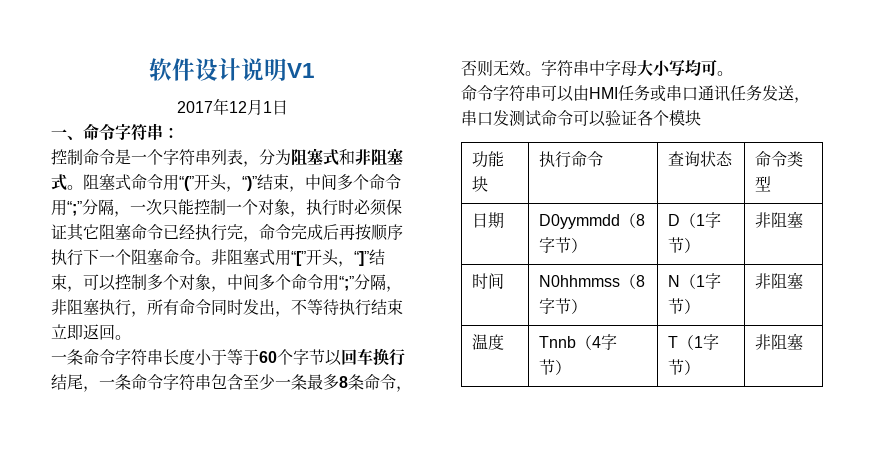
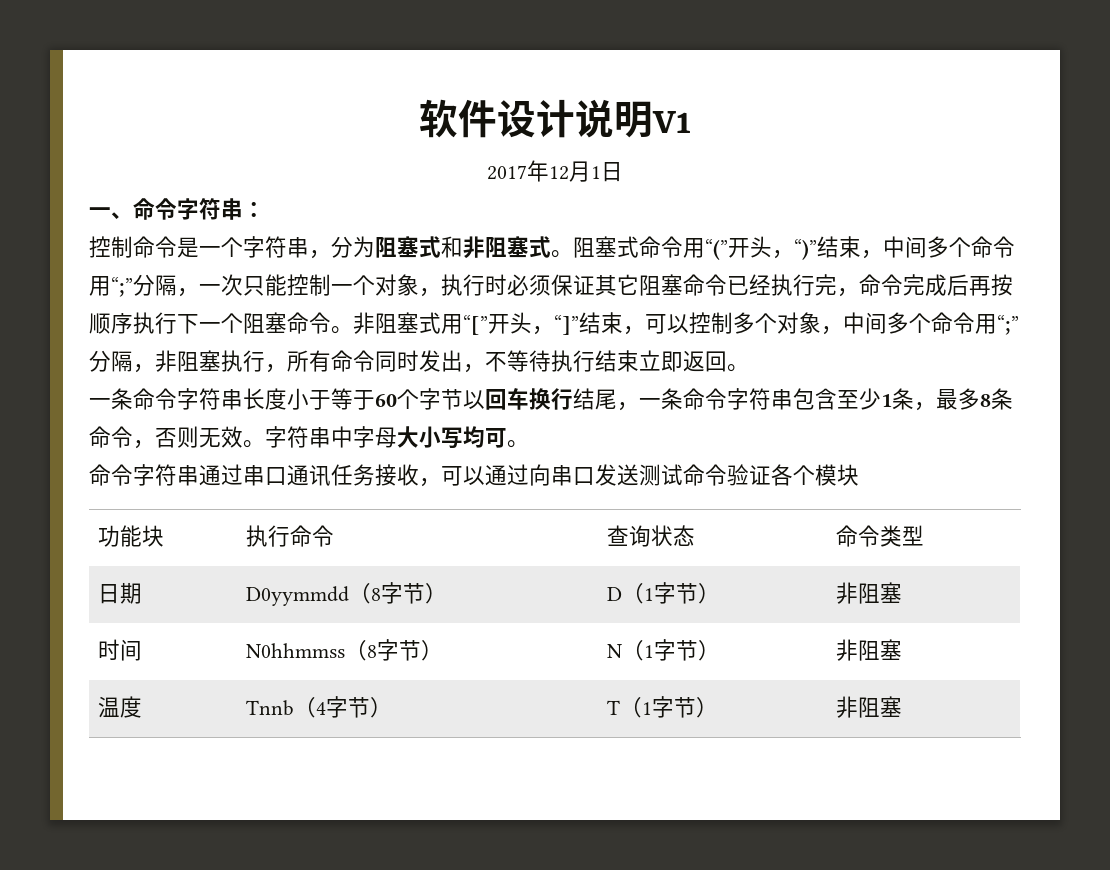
- 控制命令是一个字符串列表，分为阻塞式和非阻塞式。
+ 控制命令是一个字符串，分为阻塞式和非阻塞式。
- 一条命令字符串长度小于等于60个字节以回车换行结尾，一条命令字符串包含至少一条最多8条命令，否则无效。
+ 一条命令字符串长度小于等于60个字节以回车换行结尾，一条命令字符串包含至少1条，最多8条命令，否则无效。
- 命令字符串可以由HMI任务或串口通讯任务发送，串口发测试命令可以验证各个模块
+ 命令字符串通过串口通讯任务接收，可以通过向串口发送测试命令验证各个模块

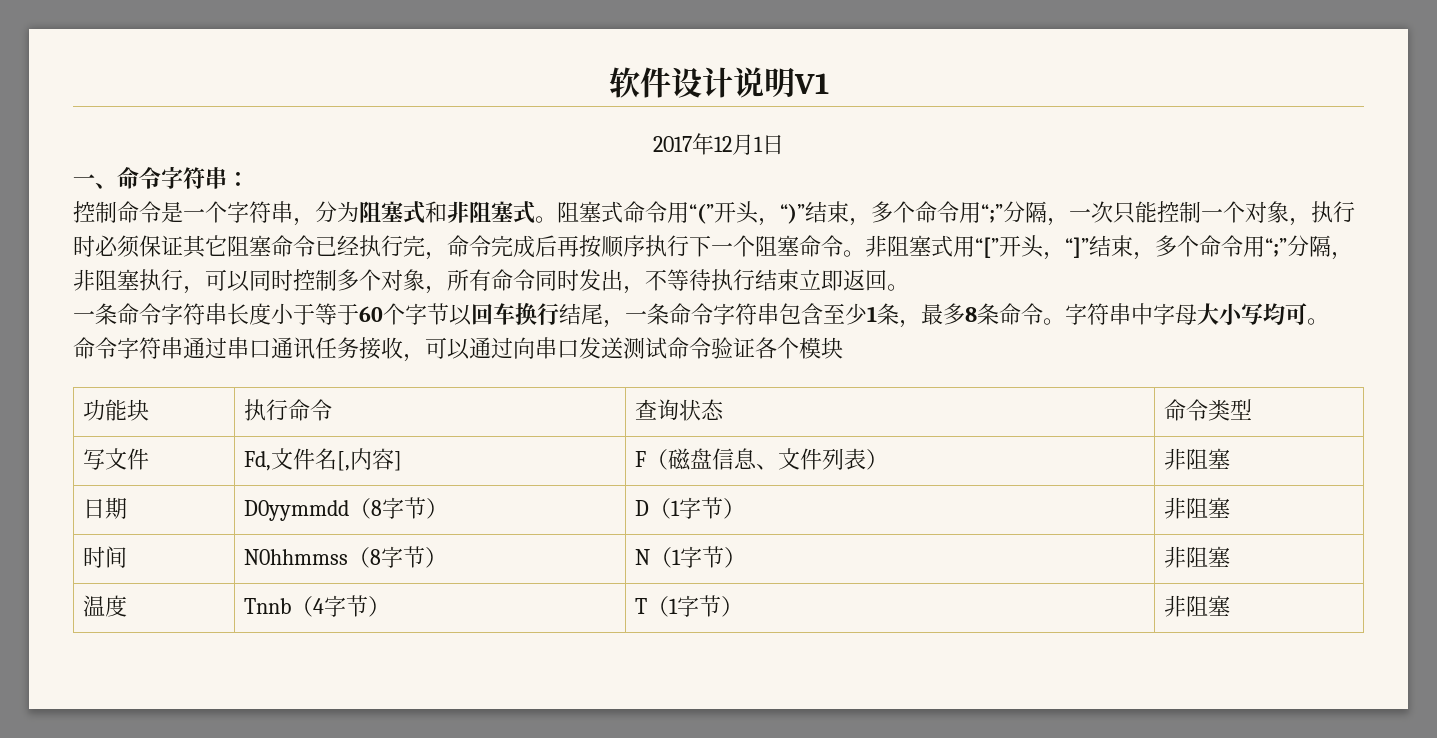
- 阻塞式命令用“(”开头，“)”结束，中间多个命令用“;”分隔，一次只能控制一个对象，执行时必须保证其它阻塞命令已经执行完，命令完成后再按顺序执行下一个阻塞命令。
+ 阻塞式命令用“(”开头，“)”结束，多个命令用“;”分隔，一次只能控制一个对象，执行时必须保证其它阻塞命令已经执行完，命令完成后再按顺序执行下一个阻塞命令。
- 非阻塞式用“[”开头，“]”结束，可以控制多个对象，中间多个命令用“;”分隔，非阻塞执行，所有命令同时发出，不等待执行结束立即返回。
+ 非阻塞式用“[”开头，“]”结束，多个命令用“;”分隔，非阻塞执行，可以同时控制多个对象，所有命令同时发出，不等待执行结束立即返回。
- 一条命令字符串长度小于等于60个字节以回车换行结尾，一条命令字符串包含至少1条，最多8条命令，否则无效。
+ 一条命令字符串长度小于等于60个字节以回车换行结尾，一条命令字符串包含至少1条，最多8条命令。
+ 写文件 | Fd,文件名[,内容] | F（磁盘信息、文件列表） | 非阻塞

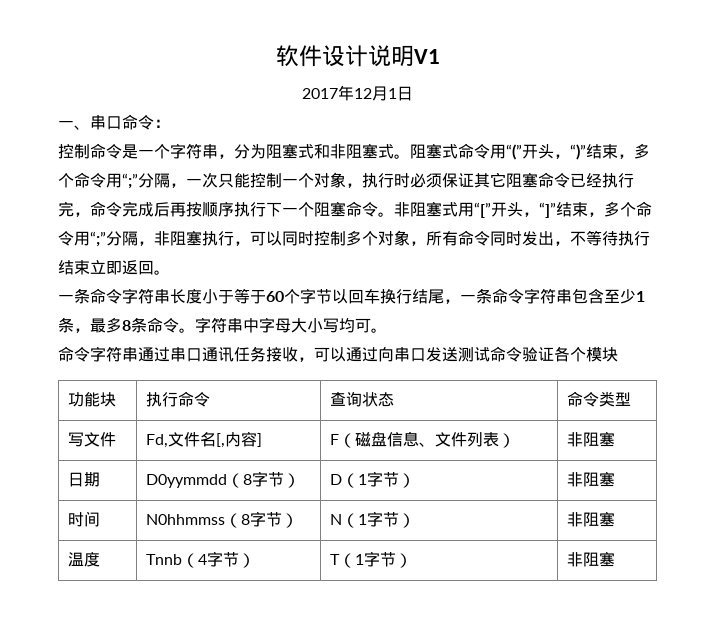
- 一、命令字符串：
+ 一、串口命令：

